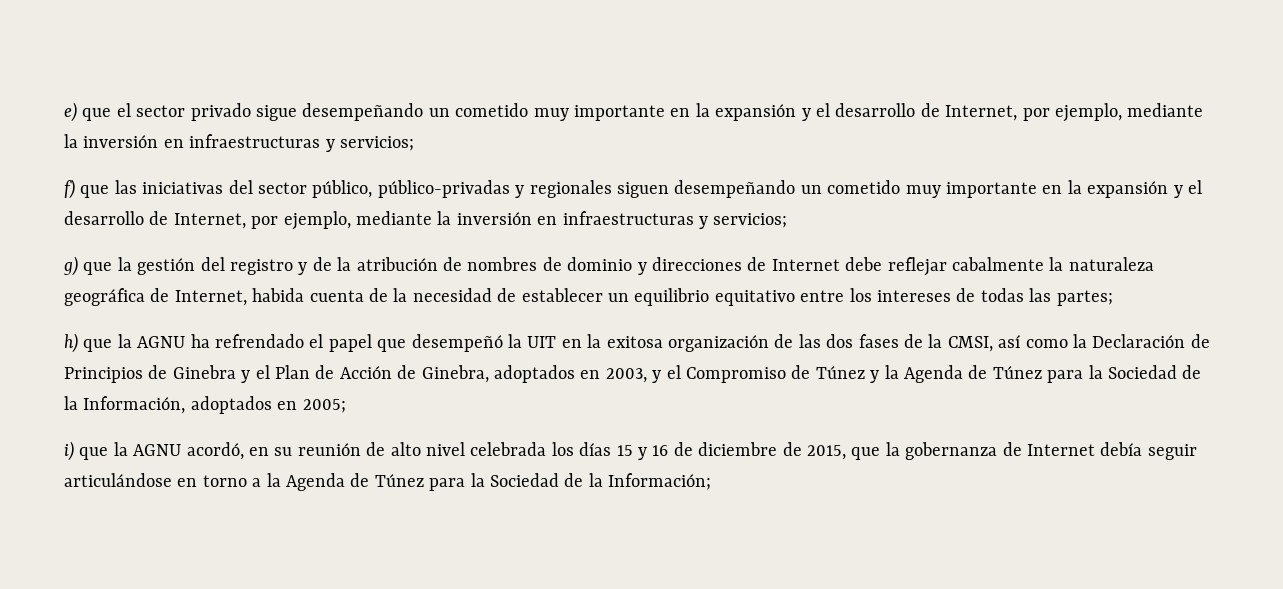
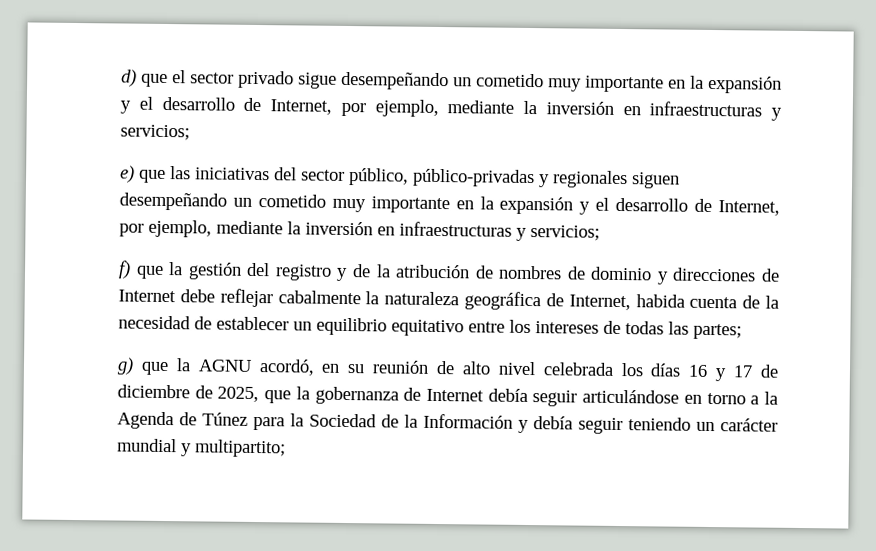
- e) que el sector privado sigue desempeñando un cometido muy importante en la expansión y el desarrollo de Internet, por ejemplo, mediante la inversión en infraestructuras y servicios;
+ d) que el sector privado sigue desempeñando un cometido muy importante en la expansión y el desarrollo de Internet, por ejemplo, mediante la inversión en infraestructuras y servicios;
- f) que las iniciativas del sector público, público-privadas y regionales siguen desempeñando un cometido muy importante en la expansión y el desarrollo de Internet, por ejemplo, mediante la inversión en infraestructuras y servicios;
+ e) que las iniciativas del sector público, público-privadas y regionales siguen desempeñando un cometido muy importante en la expansión y el desarrollo de Internet, por ejemplo, mediante la inversión en infraestructuras y servicios;
- g) que la gestión del registro y de la atribución de nombres de dominio y direcciones de Internet debe reflejar cabalmente la naturaleza geográfica de Internet, habida cuenta de la necesidad de establecer un equilibrio equitativo entre los intereses de todas las partes;
+ f) que la gestión del registro y de la atribución de nombres de dominio y direcciones de Internet debe reflejar cabalmente la naturaleza geográfica de Internet, habida cuenta de la necesidad de establecer un equilibrio equitativo entre los intereses de todas las partes;
- h) que la AGNU ha refrendado el papel que desempeñó la UIT en la exitosa organización de las dos fases de la CMSI, así como la Declaración de Principios de Ginebra y el Plan de Acción de Ginebra, adoptados en 2003, y el Compromiso de Túnez y la Agenda de Túnez para la Sociedad de la Información, adoptados en 2005;
- i) que la AGNU acordó, en su reunión de alto nivel celebrada los días 15 y 16 de diciembre de 2015, que la gobernanza de Internet debía seguir articulándose en torno a la Agenda de Túnez para la Sociedad de la Información;
+ g) que la AGNU acordó, en su reunión de alto nivel celebrada los días 16 y 17 de diciembre de 2025, que la gobernanza de Internet debía seguir articulándose en torno a la Agenda de Túnez para la Sociedad de la Información y debía seguir teniendo un carácter mundial y multipartito;

